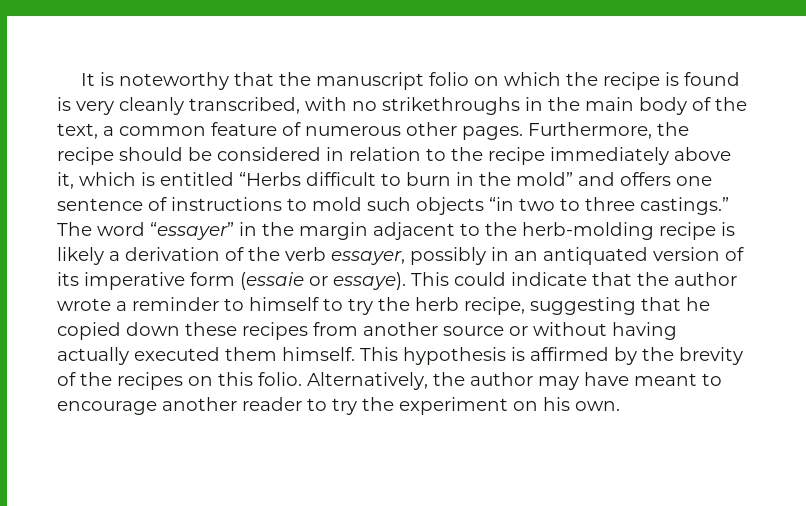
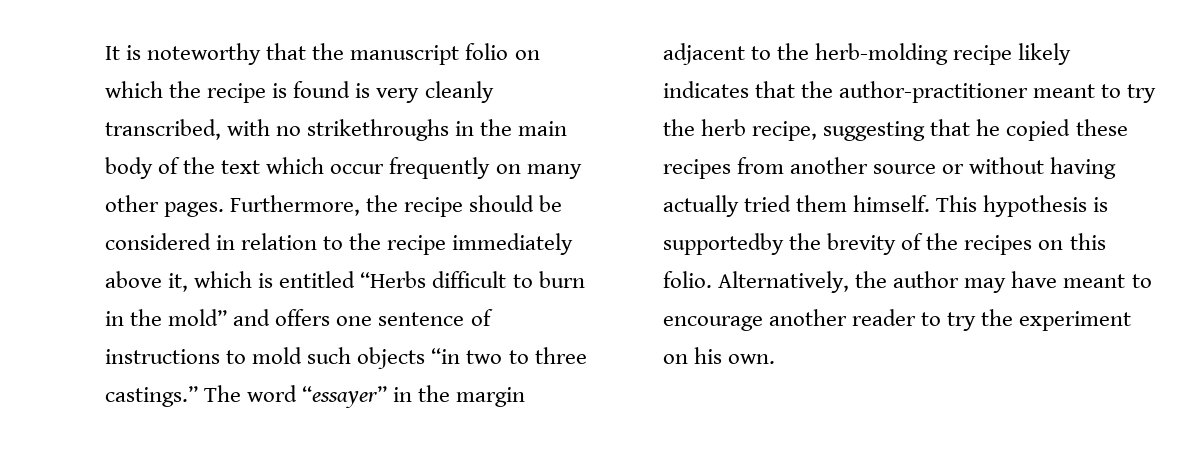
- It is noteworthy that the manuscript folio on which the recipe is found is very cleanly transcribed, with no strikethroughs in the main body of the text, a common feature of numerous other pages.
+ It is noteworthy that the manuscript folio on which the recipe is found is very cleanly transcribed, with no strikethroughs in the main body of the text which occur frequently on many other pages.
- The word “essayer” in the margin adjacent to the herb-molding recipe is likely a derivation of the verb essayer, possibly in an antiquated version of its imperative form (essaie or essaye). This could indicate that the author wrote a reminder to himself to try the herb recipe, suggesting that he copied down these recipes from another source or without having actually executed them himself.
+ The word “essayer” in the margin adjacent to the herb-molding recipe likely indicates that the author-practitioner meant to try the herb recipe, suggesting that he copied these recipes from another source or without having actually tried them himself.
- This hypothesis is affirmed by the brevity of the recipes on this folio.
+ This hypothesis is supportedby the brevity of the recipes on this folio.

